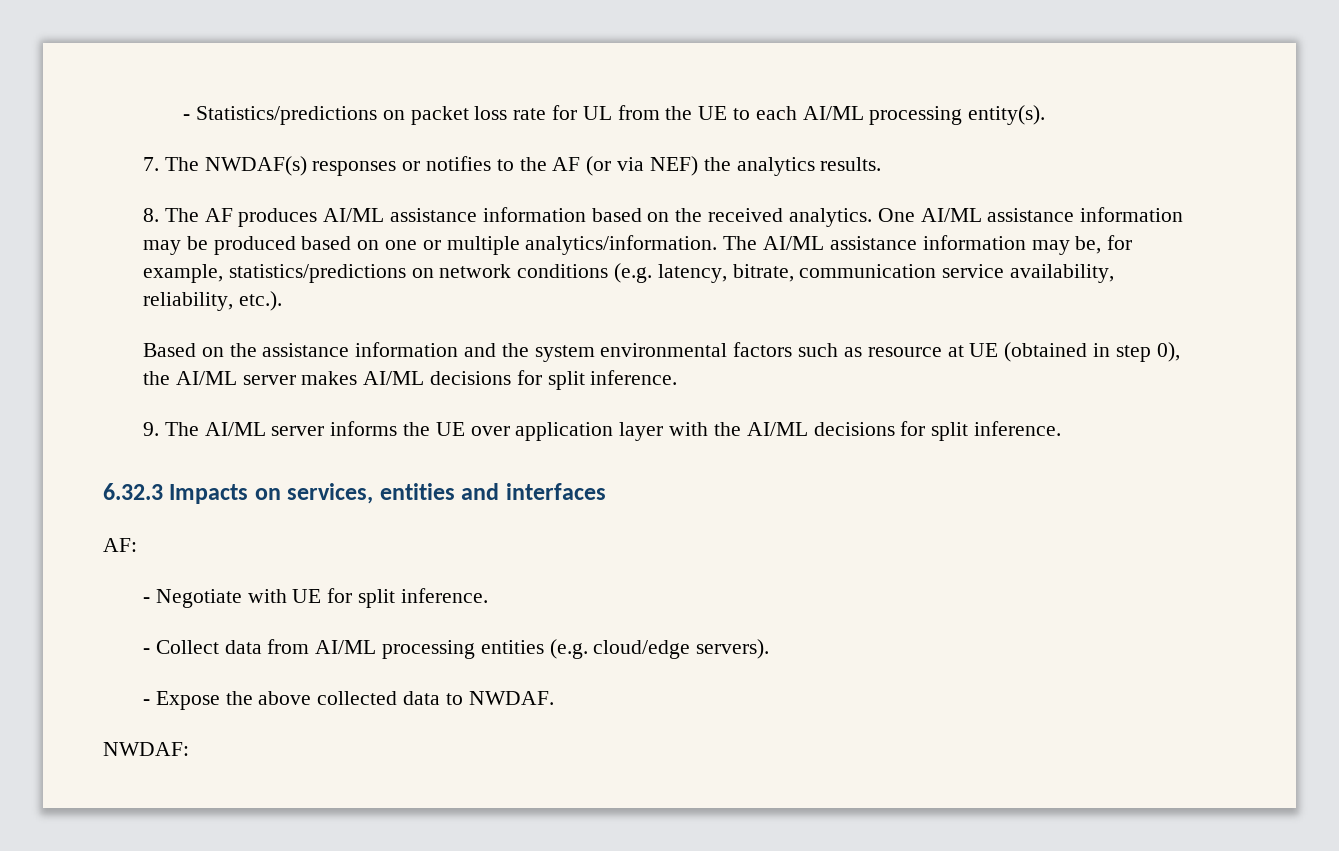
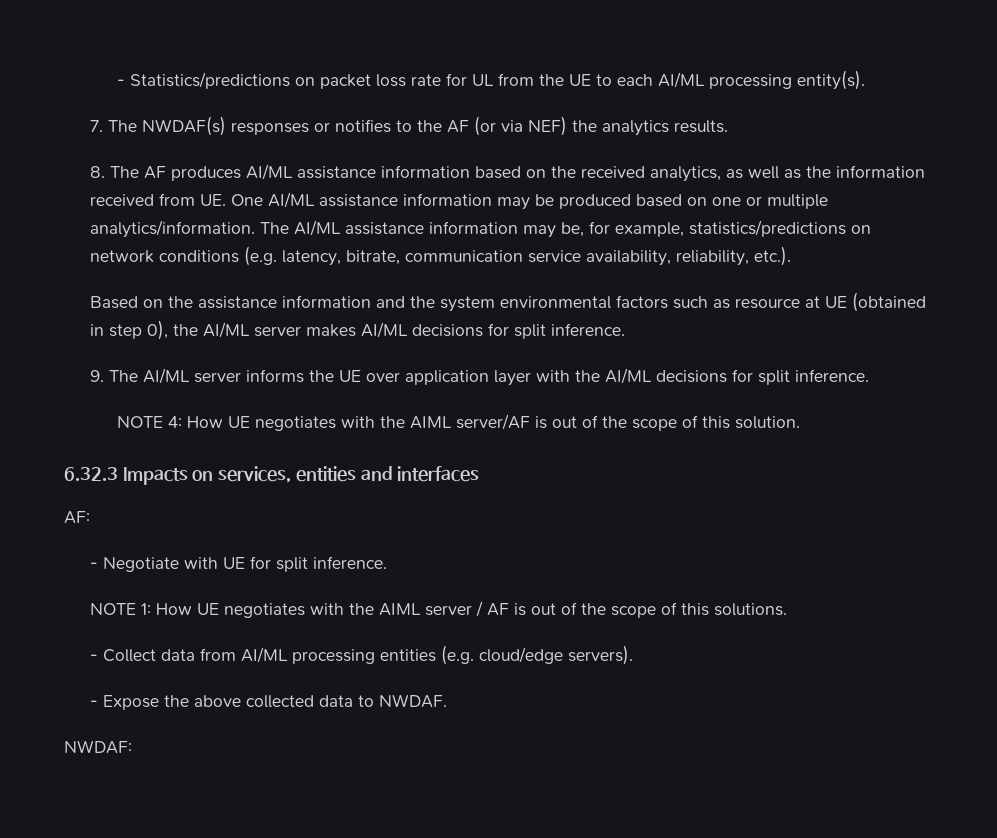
- 8. The AF produces AI/ML assistance information based on the received analytics. One AI/ML assistance information may be produced based on one or multiple analytics/information.
+ 8. The AF produces AI/ML assistance information based on the received analytics, as well as the information received from UE. One AI/ML assistance information may be produced based on one or multiple analytics/information.
+ NOTE 4: How UE negotiates with the AIML server/AF is out of the scope of this solution.
+ NOTE 1: How UE negotiates with the AIML server / AF is out of the scope of this solutions.

